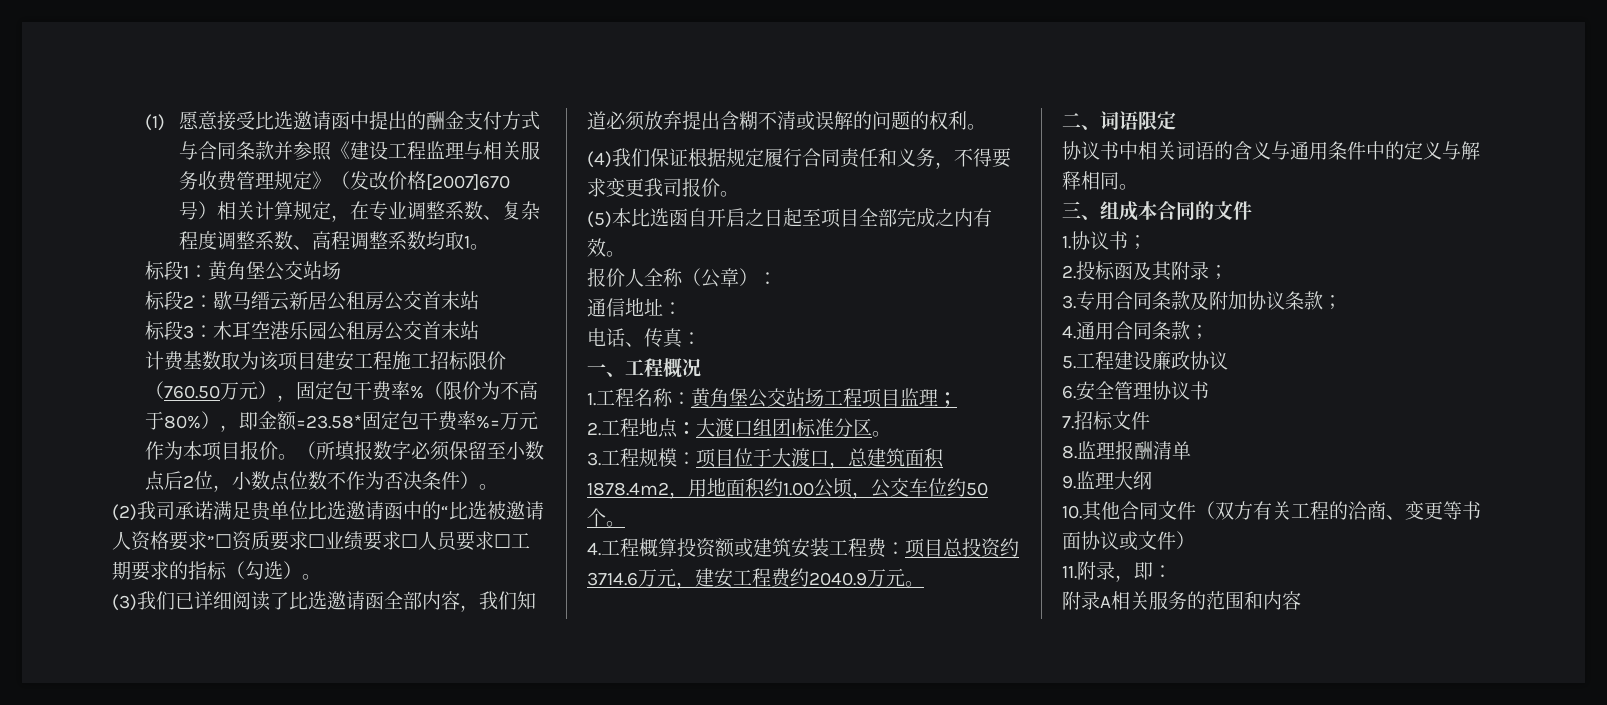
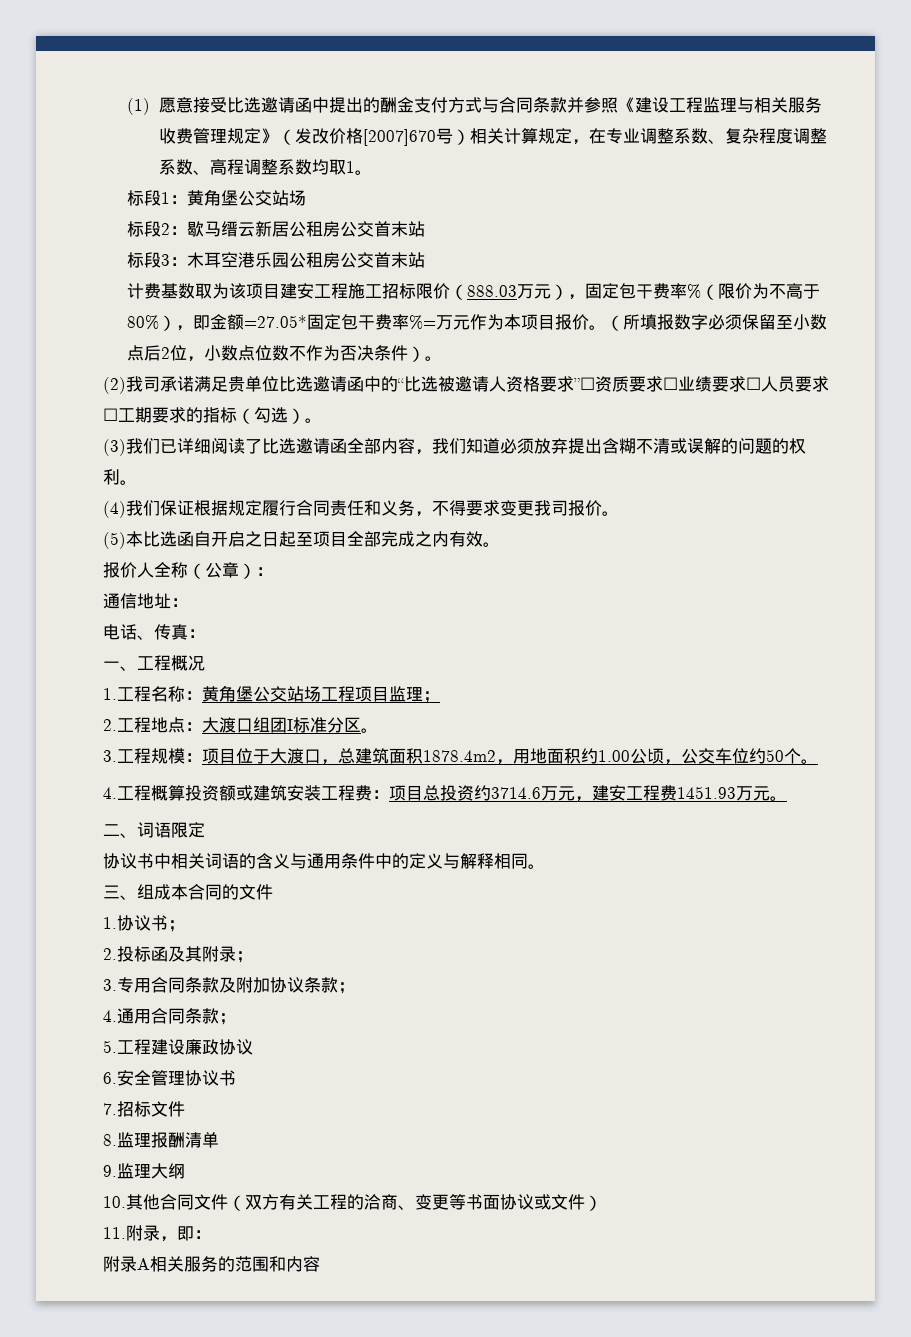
- 计费基数取为该项目建安工程施工招标限价（760.50万元），固定包干费率%（限价为不高于80%），即金额=23.58*固定包干费率%=万元作为本项目报价。
+ 计费基数取为该项目建安工程施工招标限价（888.03万元），固定包干费率%（限价为不高于80%），即金额=27.05*固定包干费率%=万元作为本项目报价。
- 4.工程概算投资额或建筑安装工程费：项目总投资约3714.6万元，建安工程费约2040.9万元。
+ 4.工程概算投资额或建筑安装工程费：项目总投资约3714.6万元，建安工程费1451.93万元。

